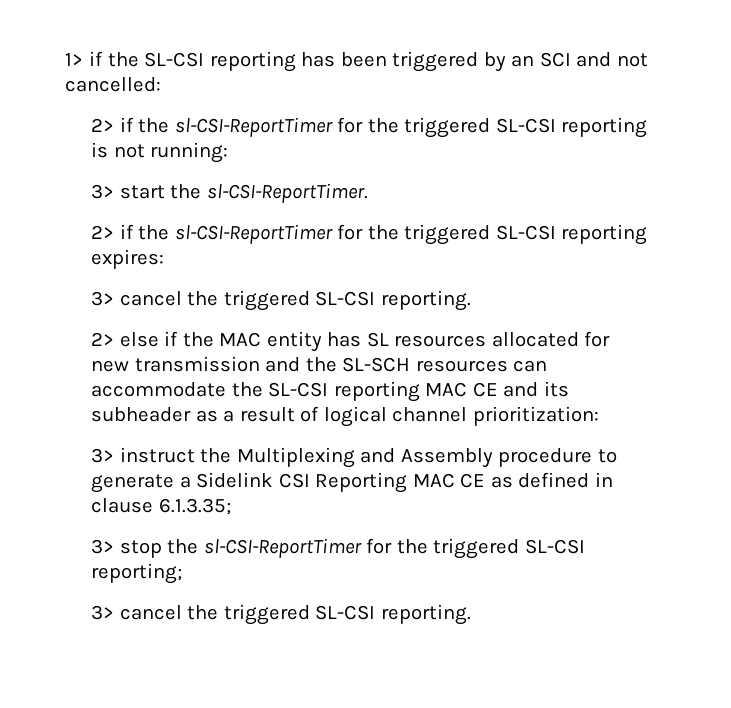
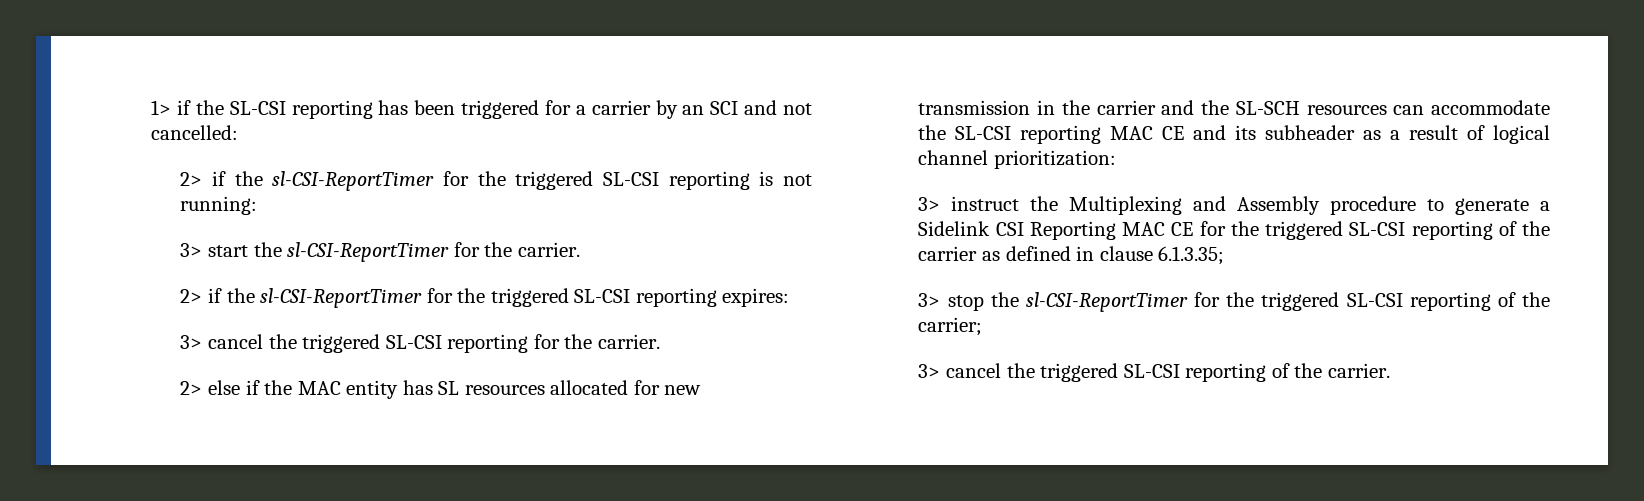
- 1> if the SL-CSI reporting has been triggered by an SCI and not cancelled:
+ 1> if the SL-CSI reporting has been triggered for a carrier by an SCI and not cancelled:
- 3> start the sl-CSI-ReportTimer.
+ 3> start the sl-CSI-ReportTimer for the carrier.
  2> if the sl-CSI-ReportTimer for the triggered SL-CSI reporting expires:
- 3> cancel the triggered SL-CSI reporting.
+ 3> cancel the triggered SL-CSI reporting for the carrier.
- 2> else if the MAC entity has SL resources allocated for new transmission and the SL-SCH resources can accommodate the SL-CSI reporting MAC CE and its subheader as a result of logical channel prioritization:
+ 2> else if the MAC entity has SL resources allocated for new transmission in the carrier and the SL-SCH resources can accommodate the SL-CSI reporting MAC CE and its subheader as a result of logical channel prioritization:
- 3> instruct the Multiplexing and Assembly procedure to generate a Sidelink CSI Reporting MAC CE as defined in clause 6.1.3.35;
+ 3> instruct the Multiplexing and Assembly procedure to generate a Sidelink CSI Reporting MAC CE for the triggered SL-CSI reporting of the carrier as defined in clause 6.1.3.35;
- 3> stop the sl-CSI-ReportTimer for the triggered SL-CSI reporting;
- 3> cancel the triggered SL-CSI reporting.
+ 3> stop the sl-CSI-ReportTimer for the triggered SL-CSI reporting of the carrier;
+ 3> cancel the triggered SL-CSI reporting of the carrier.

